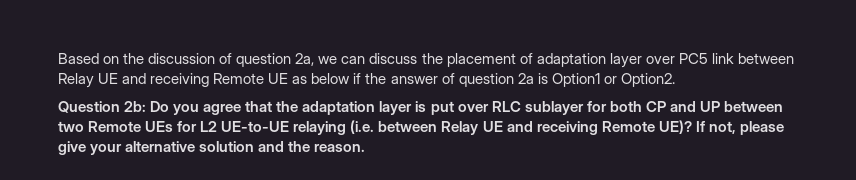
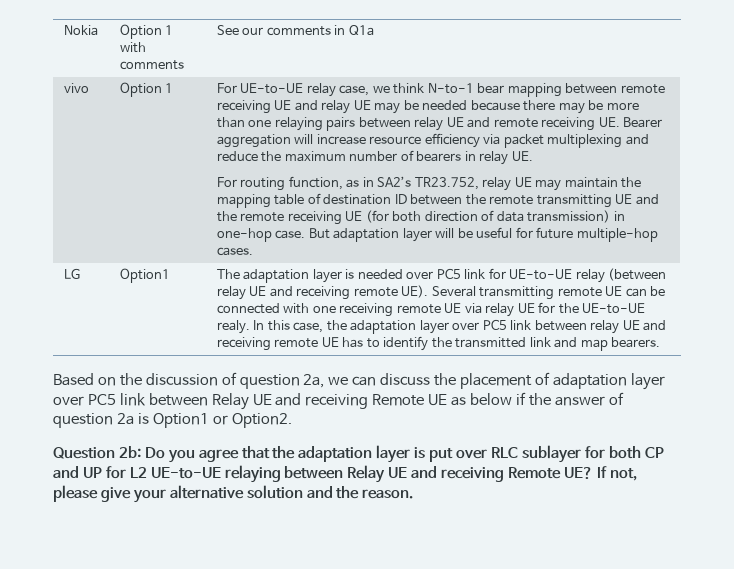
+ Nokia | Option 1 with comments | See our comments in Q1a
+ vivo | Option 1 | For UE-to-UE relay case, we think N-to-1 bear mapping between remote receiving UE and relay UE may be needed because there may be more than one relaying pairs between relay UE and remote receiving UE. Bearer aggregation will increase resource efficiency via packet multiplexing and reduce the maximum number of bearers in relay UE.
+ For routing function, as in SA2’s TR23.752, relay UE may maintain the mapping table of destination ID between the remote transmitting UE and the remote receiving UE (for both direction of data transmission) in one-hop case. But adaptation layer will be useful for future multiple-hop cases.
+ LG | Option1 | The adaptation layer is needed over PC5 link for UE-to-UE relay (between relay UE and receiving remote UE). Several transmitting remote UE can be connected with one receiving remote UE via relay UE for the UE-to-UE realy. In this case, the adaptation layer over PC5 link between relay UE and receiving remote UE has to identify the transmitted link and map bearers.
- Question 2b: Do you agree that the adaptation layer is put over RLC sublayer for both CP and UP between two Remote UEs for L2 UE-to-UE relaying (i.e. between Relay UE and receiving Remote UE)?
+ Question 2b: Do you agree that the adaptation layer is put over RLC sublayer for both CP and UP for L2 UE-to-UE relaying between Relay UE and receiving Remote UE?

